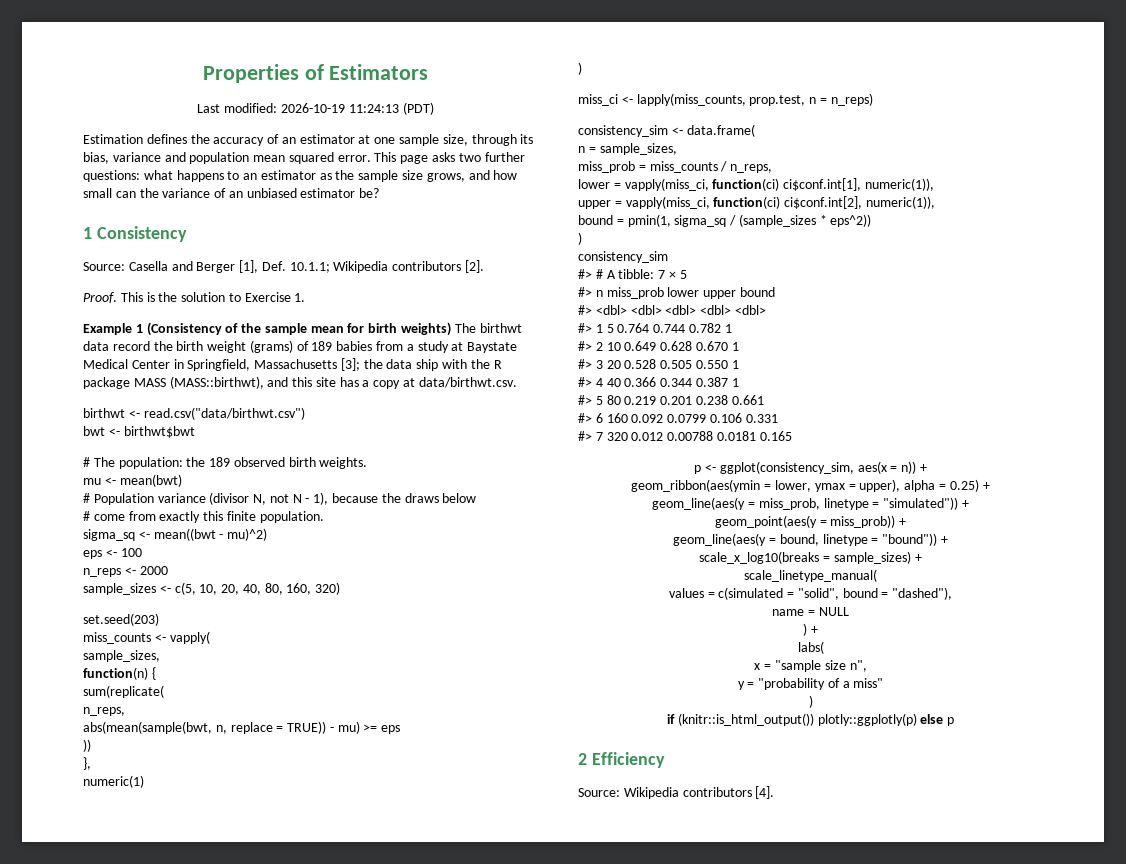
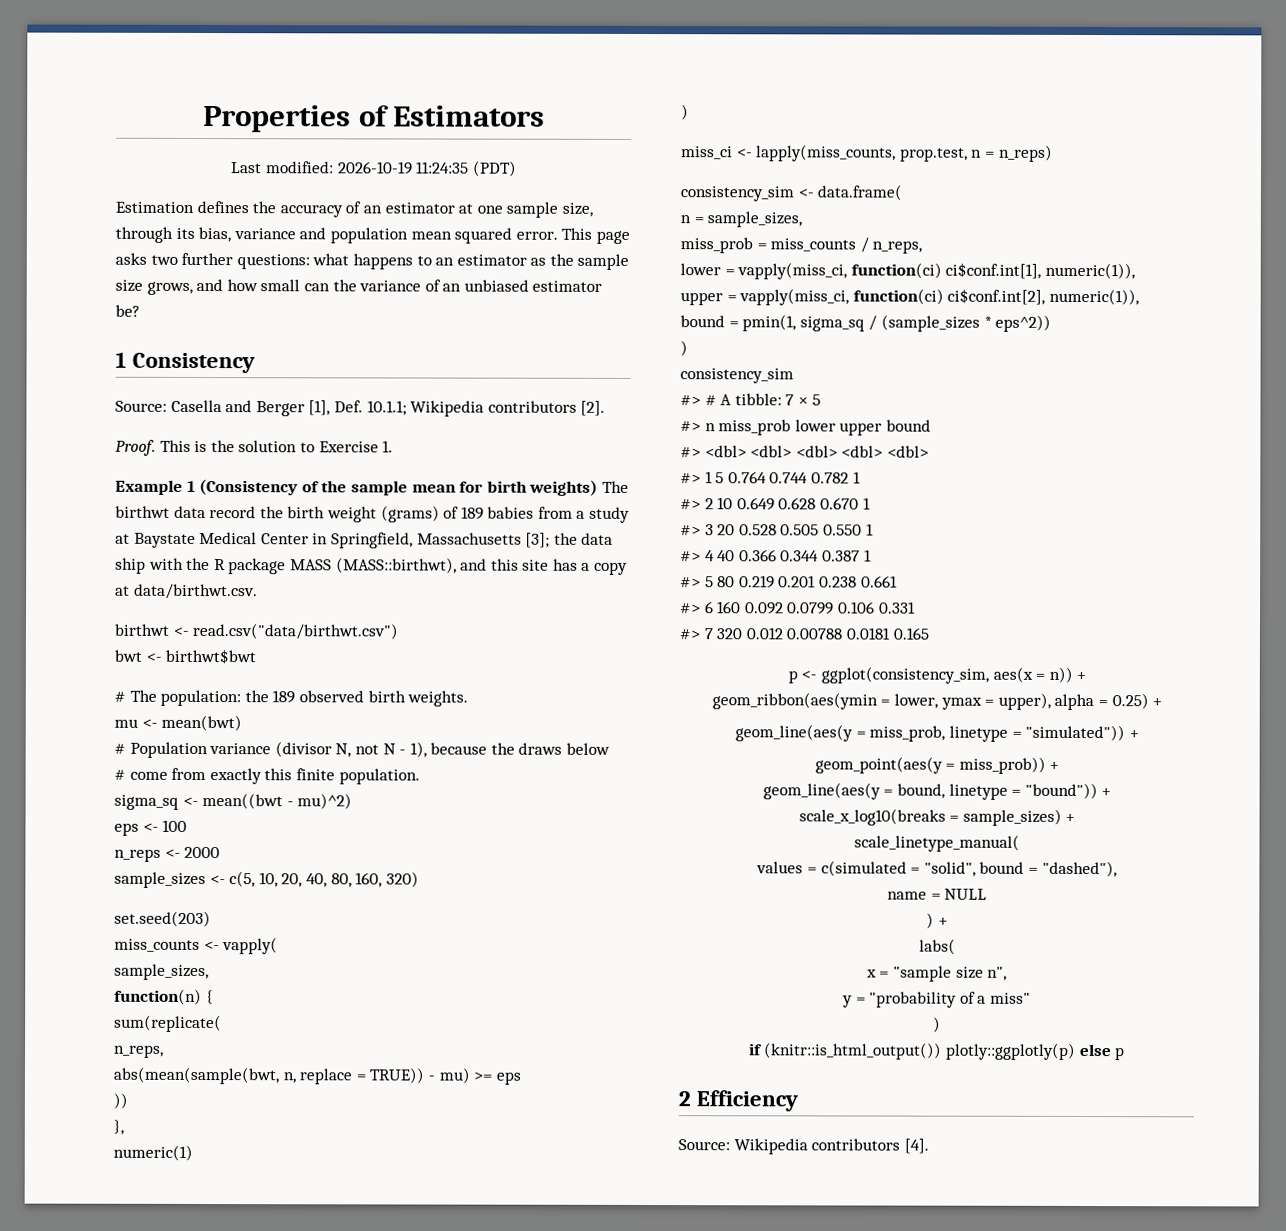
- Last modified: 2026-10-19 11:24:13 (PDT)
+ Last modified: 2026-10-19 11:24:35 (PDT)

